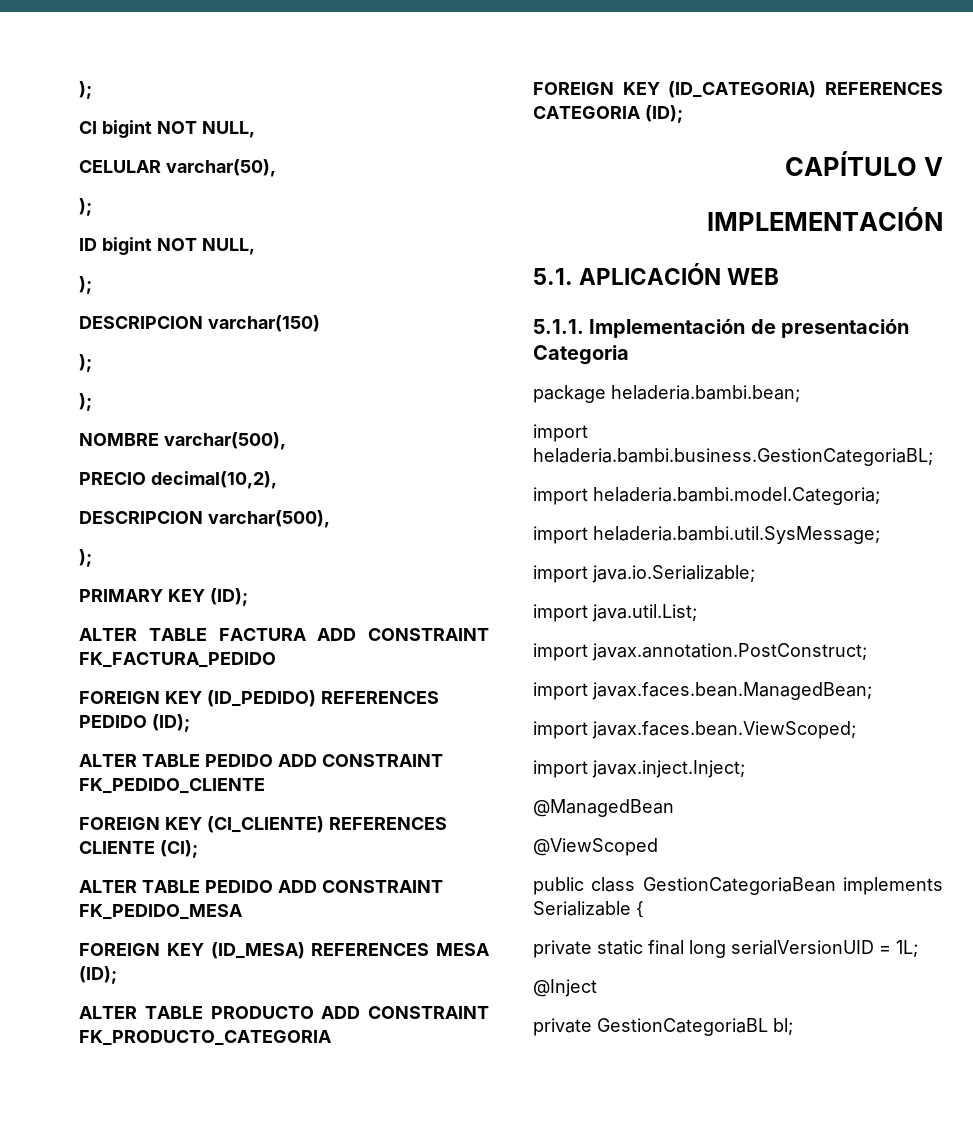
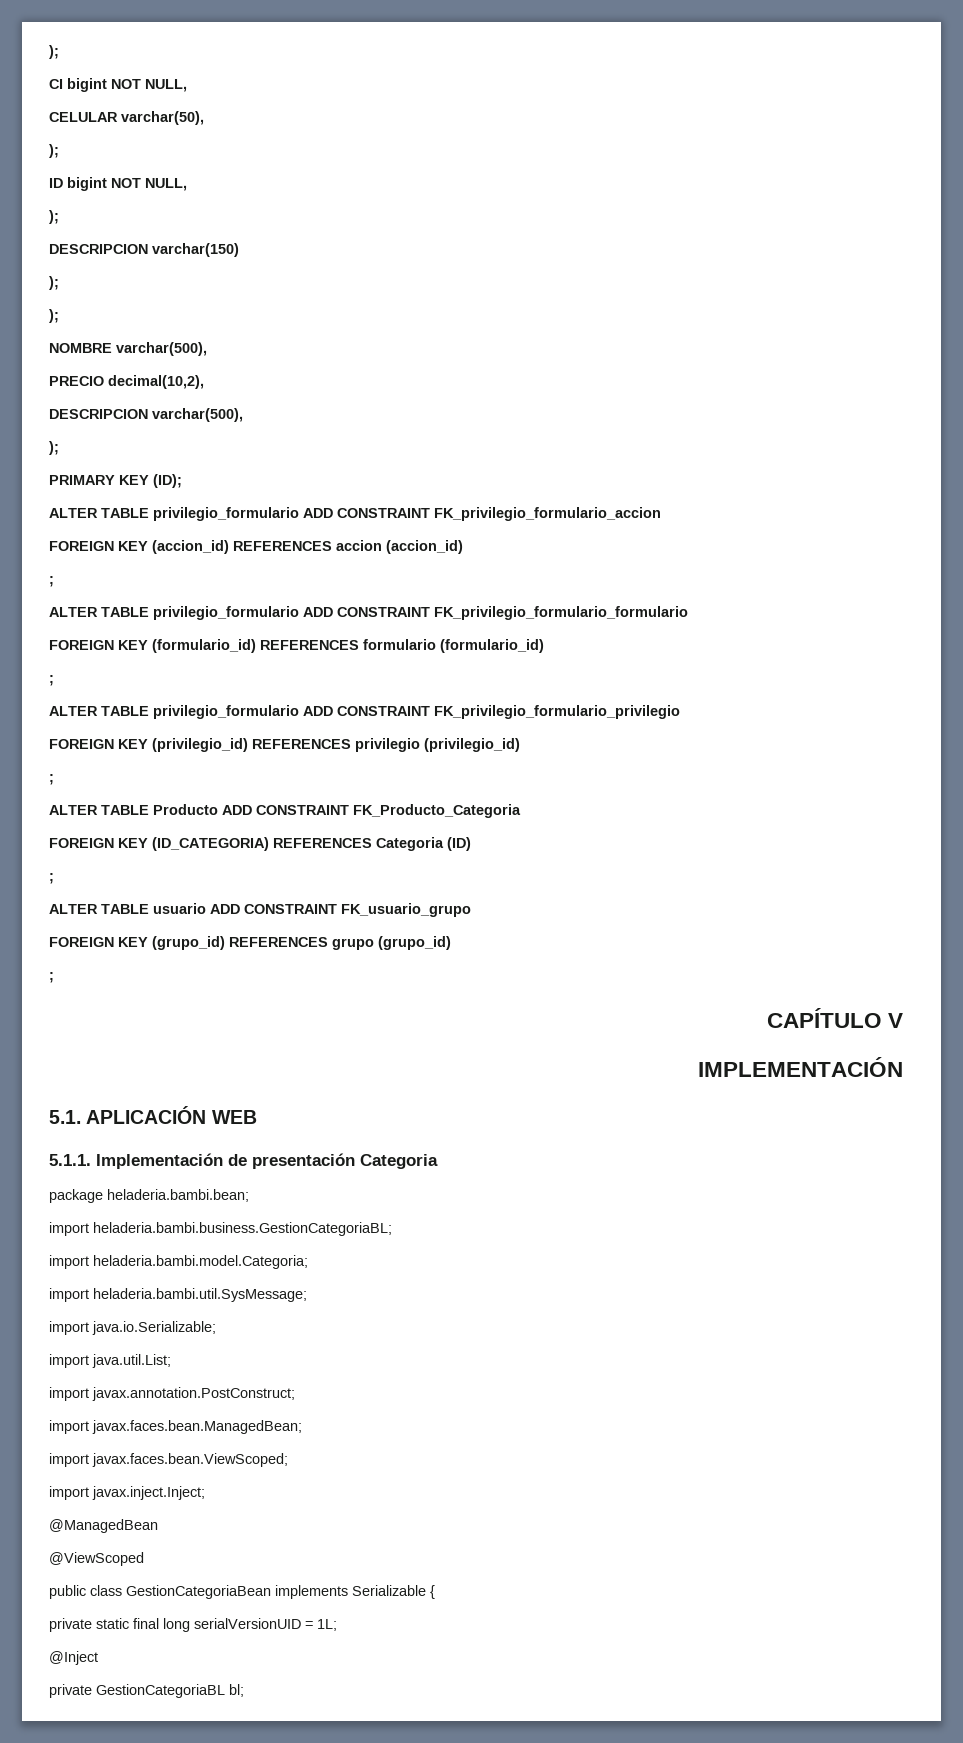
- ALTER TABLE FACTURA ADD CONSTRAINT FK_FACTURA_PEDIDO
- FOREIGN KEY (ID_PEDIDO) REFERENCES PEDIDO (ID);
- ALTER TABLE PEDIDO ADD CONSTRAINT FK_PEDIDO_CLIENTE
- FOREIGN KEY (CI_CLIENTE) REFERENCES CLIENTE (CI);
- ALTER TABLE PEDIDO ADD CONSTRAINT FK_PEDIDO_MESA
- FOREIGN KEY (ID_MESA) REFERENCES MESA (ID);
- ALTER TABLE PRODUCTO ADD CONSTRAINT FK_PRODUCTO_CATEGORIA
+ ALTER TABLE privilegio_formulario ADD CONSTRAINT FK_privilegio_formulario_accion
+ FOREIGN KEY (accion_id) REFERENCES accion (accion_id)
+ ;
+ ALTER TABLE privilegio_formulario ADD CONSTRAINT FK_privilegio_formulario_formulario
+ FOREIGN KEY (formulario_id) REFERENCES formulario (formulario_id)
+ ;
+ ALTER TABLE privilegio_formulario ADD CONSTRAINT FK_privilegio_formulario_privilegio
+ FOREIGN KEY (privilegio_id) REFERENCES privilegio (privilegio_id)
+ ;
+ ALTER TABLE Producto ADD CONSTRAINT FK_Producto_Categoria
- FOREIGN KEY (ID_CATEGORIA) REFERENCES CATEGORIA (ID);
+ FOREIGN KEY (ID_CATEGORIA) REFERENCES Categoria (ID)
+ ;
+ ALTER TABLE usuario ADD CONSTRAINT FK_usuario_grupo
+ FOREIGN KEY (grupo_id) REFERENCES grupo (grupo_id)
+ ;

